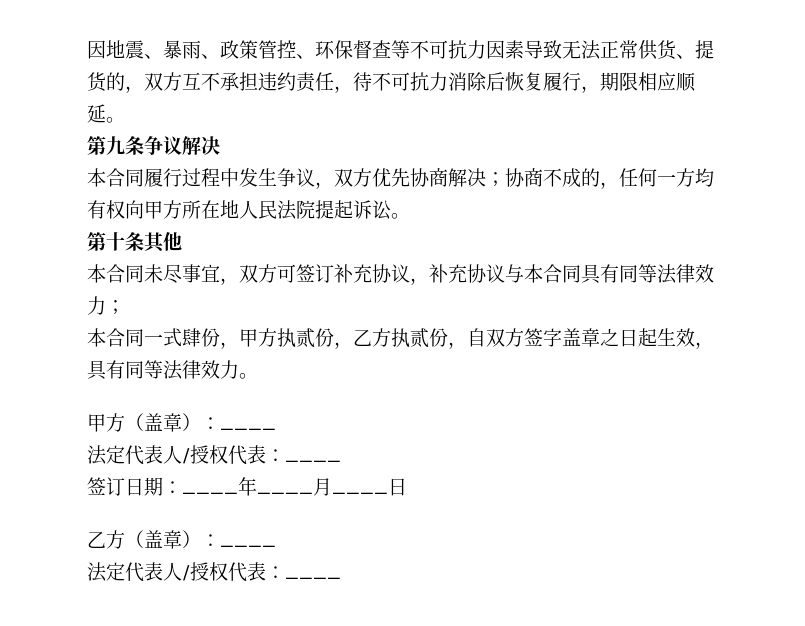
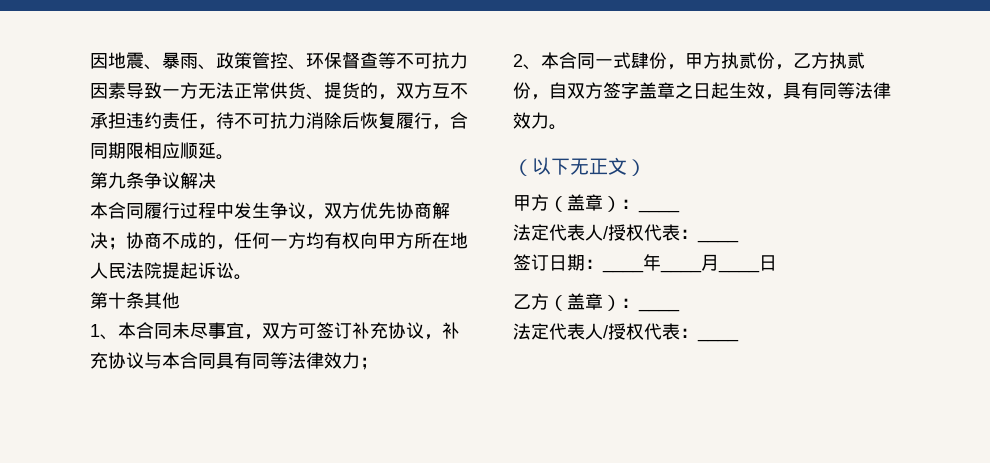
- 因地震、暴雨、政策管控、环保督查等不可抗力因素导致无法正常供货、提货的，双方互不承担违约责任，待不可抗力消除后恢复履行，期限相应顺延。
+ 因地震、暴雨、政策管控、环保督查等不可抗力因素导致一方无法正常供货、提货的，双方互不承担违约责任，待不可抗力消除后恢复履行，合同期限相应顺延。
- 本合同未尽事宜，双方可签订补充协议，补充协议与本合同具有同等法律效力；
+ 1、本合同未尽事宜，双方可签订补充协议，补充协议与本合同具有同等法律效力；
- 本合同一式肆份，甲方执贰份，乙方执贰份，自双方签字盖章之日起生效，具有同等法律效力。
+ 2、本合同一式肆份，甲方执贰份，乙方执贰份，自双方签字盖章之日起生效，具有同等法律效力。
+ （以下无正文）

